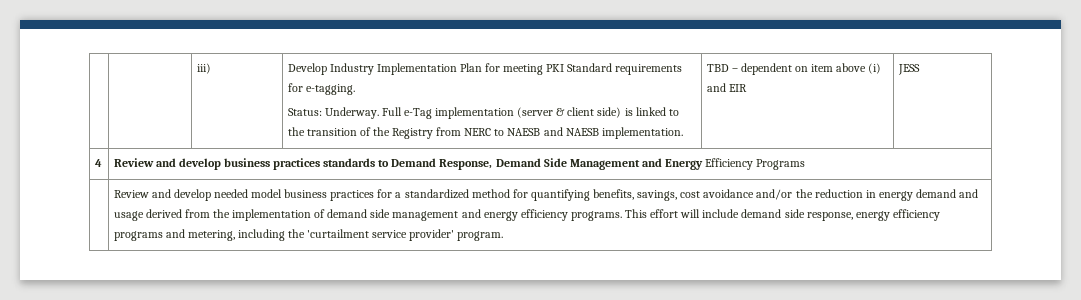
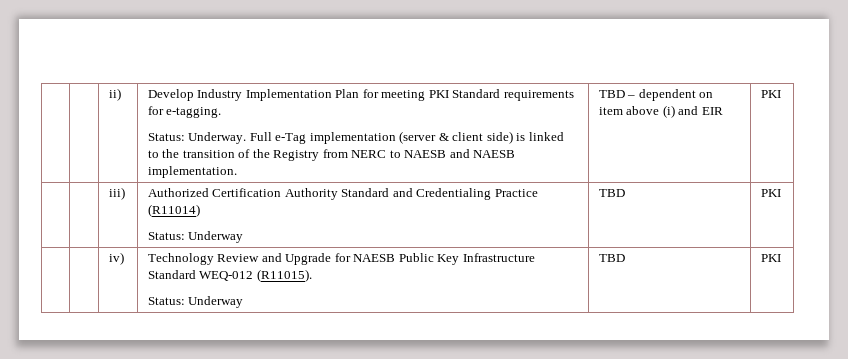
- iii)
+ ii)
- TBD – dependent on item above (i) and EIR | JESS
- 4 | Review and develop business practices standards to Demand Response, Demand Side Management and Energy Efficiency Programs
- | Review and develop needed model business practices for a standardized method for quantifying benefits, savings, cost avoidance and/or the reduction in energy demand and usage derived from the implementation of demand side management and energy efficiency programs. This effort will include demand side response, energy efficiency programs and metering, including the 'curtailment service provider' program.
+ TBD – dependent on item above (i) and EIR | PKI
+ | | iii) | Authorized Certification Authority Standard and Credentialing Practice (R11014)
+ Status: Underway | TBD | PKI
+ | | iv) | Technology Review and Upgrade for NAESB Public Key Infrastructure Standard WEQ-012 (R11015).
+ Status: Underway | TBD | PKI

